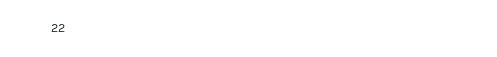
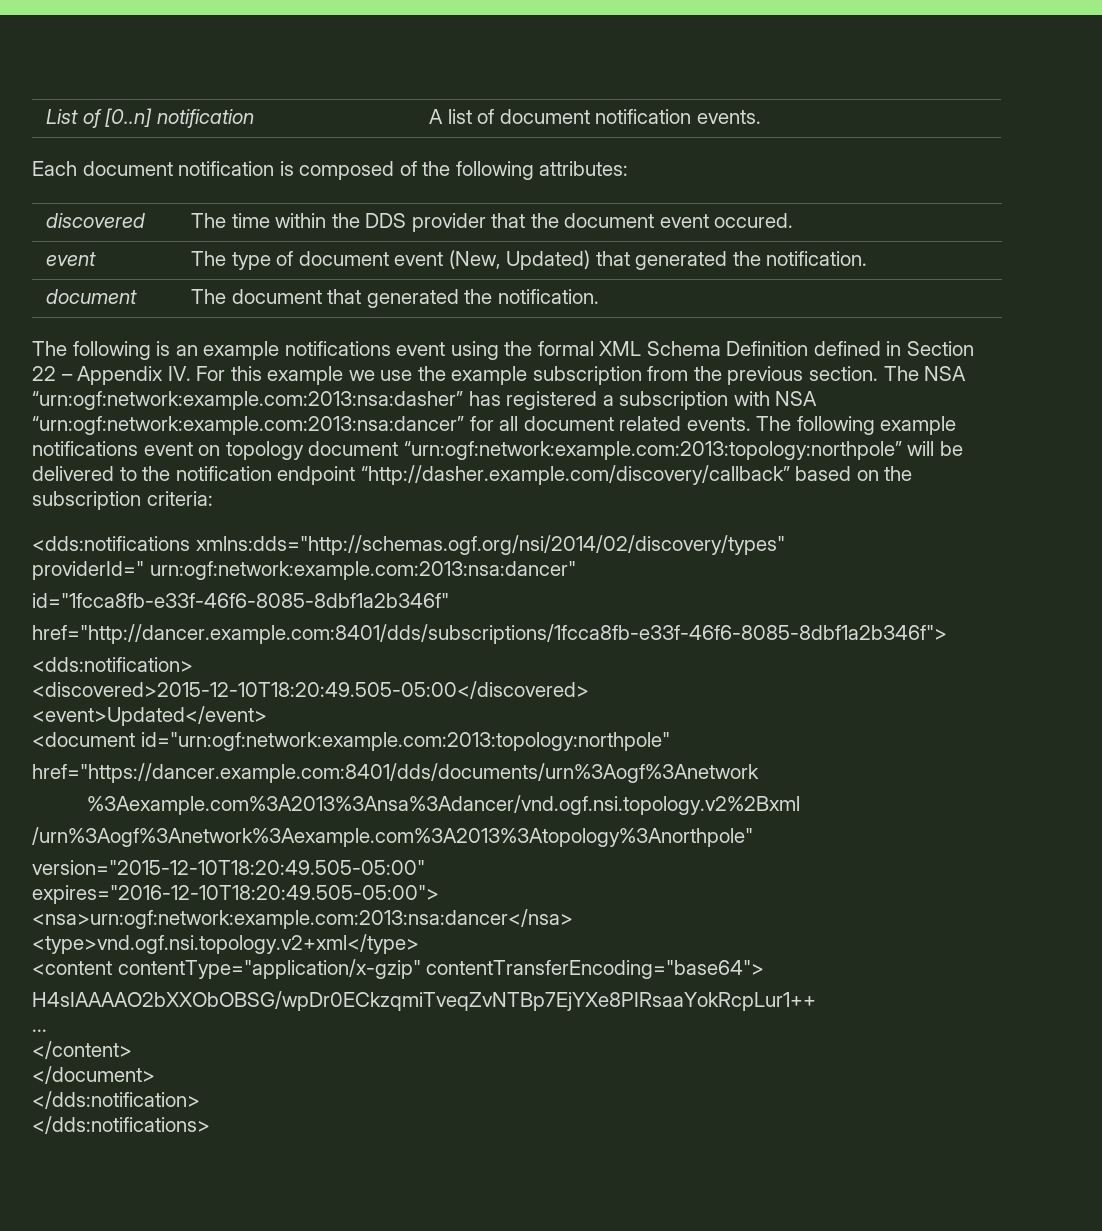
- 22
+ List of [0..n] notification | A list of document notification events.
+ Each document notification is composed of the following attributes:
+ discovered | The time within the DDS provider that the document event occured.
+ event | The type of document event (New, Updated) that generated the notification.
+ document | The document that generated the notification.
+ The following is an example notifications event using the formal XML Schema Definition defined in Section 22 – Appendix IV. For this example we use the example subscription from the previous section. The NSA “urn:ogf:network:example.com:2013:nsa:dasher” has registered a subscription with NSA “urn:ogf:network:example.com:2013:nsa:dancer” for all document related events. The following example notifications event on topology document “urn:ogf:network:example.com:2013:topology:northpole” will be delivered to the notification endpoint “http://dasher.example.com/discovery/callback” based on the subscription criteria:
+ <dds:notifications xmlns:dds="http://schemas.ogf.org/nsi/2014/02/discovery/types"
+ providerId=" urn:ogf:network:example.com:2013:nsa:dancer"
+ id="1fcca8fb-e33f-46f6-8085-8dbf1a2b346f"
+ href="http://dancer.example.com:8401/dds/subscriptions/1fcca8fb-e33f-46f6-8085-8dbf1a2b346f">
+ <dds:notification>
+ <discovered>2015-12-10T18:20:49.505-05:00</discovered>
+ <event>Updated</event>
+ <document id="urn:ogf:network:example.com:2013:topology:northpole"
+ href="https://dancer.example.com:8401/dds/documents/urn%3Aogf%3Anetwork
+ %3Aexample.com%3A2013%3Ansa%3Adancer/vnd.ogf.nsi.topology.v2%2Bxml
+ /urn%3Aogf%3Anetwork%3Aexample.com%3A2013%3Atopology%3Anorthpole"
+ version="2015-12-10T18:20:49.505-05:00"
+ expires="2016-12-10T18:20:49.505-05:00">
+ <nsa>urn:ogf:network:example.com:2013:nsa:dancer</nsa>
+ <type>vnd.ogf.nsi.topology.v2+xml</type>
+ <content contentType="application/x-gzip" contentTransferEncoding="base64">
+ H4sIAAAAO2bXXObOBSG/wpDr0ECkzqmiTveqZvNTBp7EjYXe8PIRsaaYokRcpLur1++
+ ...
+ </content>
+ </document>
+ </dds:notification>
+ </dds:notifications>

